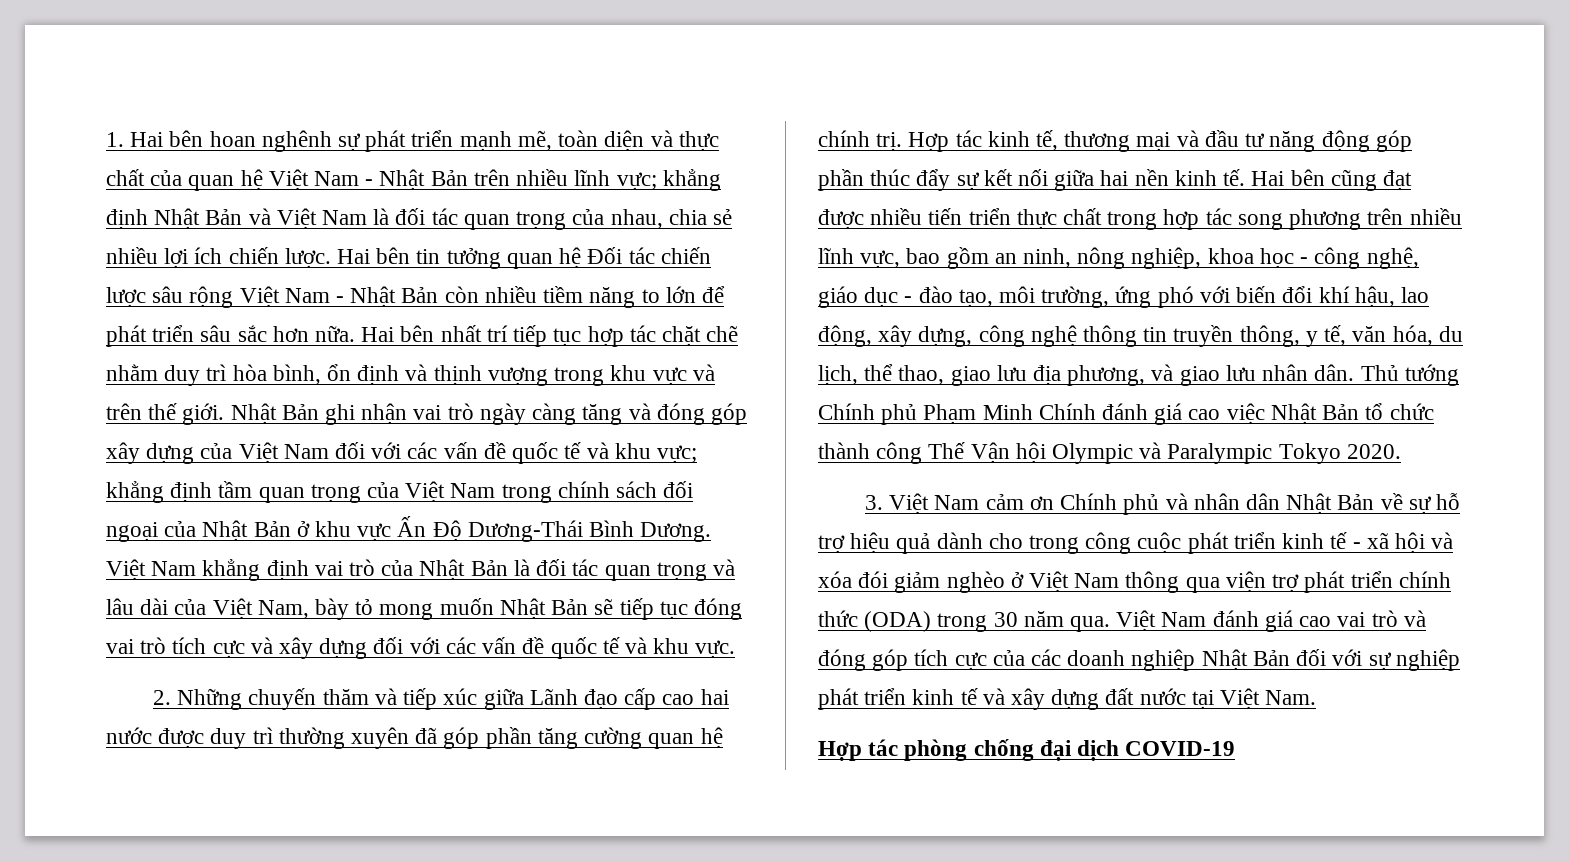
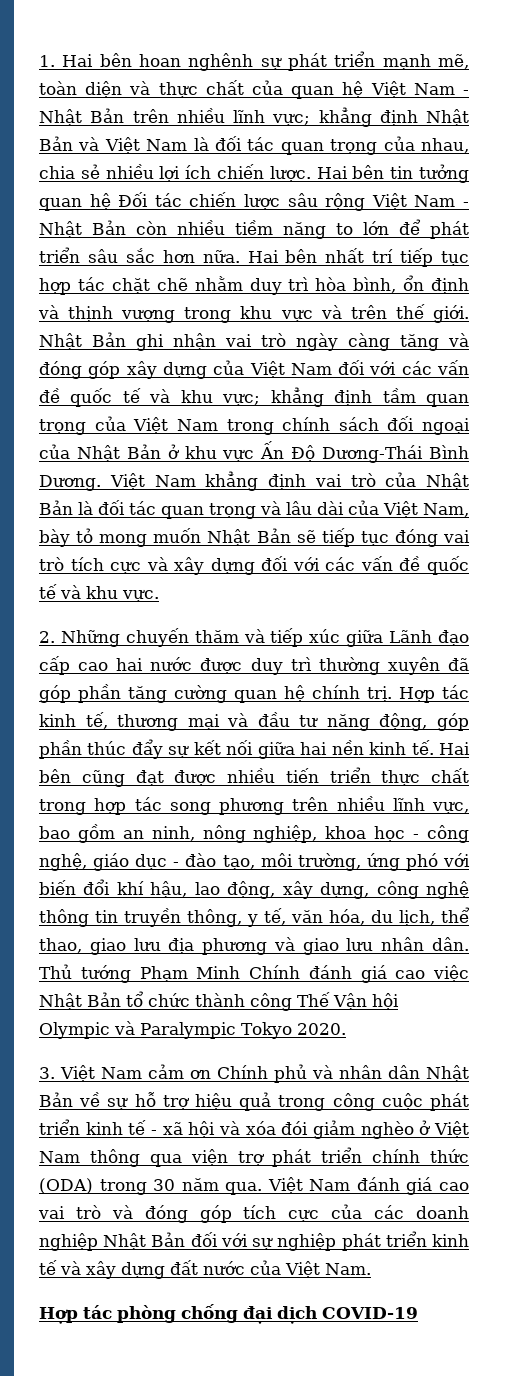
- Hợp tác kinh tế, thương mại và đầu tư năng động góp phần thúc đẩy sự kết nối giữa hai nền kinh tế.
+ Hợp tác kinh tế, thương mại và đầu tư năng động, góp phần thúc đẩy sự kết nối giữa hai nền kinh tế.
- Hai bên cũng đạt được nhiều tiến triển thực chất trong hợp tác song phương trên nhiều lĩnh vực, bao gồm an ninh, nông nghiệp, khoa học - công nghệ, giáo dục - đào tạo, môi trường, ứng phó với biến đổi khí hậu, lao động, xây dựng, công nghệ thông tin truyền thông, y tế, văn hóa, du lịch, thể thao, giao lưu địa phương, và giao lưu nhân dân.
+ Hai bên cũng đạt được nhiều tiến triển thực chất trong hợp tác song phương trên nhiều lĩnh vực, bao gồm an ninh, nông nghiệp, khoa học - công nghệ, giáo dục - đào tạo, môi trường, ứng phó với biến đổi khí hậu, lao động, xây dựng, công nghệ thông tin truyền thông, y tế, văn hóa, du lịch, thể thao, giao lưu địa phương và giao lưu nhân dân.
- Thủ tướng Chính phủ Phạm Minh Chính đánh giá cao việc Nhật Bản tổ chức thành công Thế Vận hội Olympic và Paralympic Tokyo 2020.
+ Thủ tướng Phạm Minh Chính đánh giá cao việc Nhật Bản tổ chức thành công Thế Vận hội Olympic và Paralympic Tokyo 2020.
- 3. Việt Nam cảm ơn Chính phủ và nhân dân Nhật Bản về sự hỗ trợ hiệu quả dành cho trong công cuộc phát triển kinh tế - xã hội và xóa đói giảm nghèo ở Việt Nam thông qua viện trợ phát triển chính thức (ODA) trong 30 năm qua.
+ 3. Việt Nam cảm ơn Chính phủ và nhân dân Nhật Bản về sự hỗ trợ hiệu quả trong công cuộc phát triển kinh tế - xã hội và xóa đói giảm nghèo ở Việt Nam thông qua viện trợ phát triển chính thức (ODA) trong 30 năm qua.
- Việt Nam đánh giá cao vai trò và đóng góp tích cực của các doanh nghiệp Nhật Bản đối với sự nghiệp phát triển kinh tế và xây dựng đất nước tại Việt Nam.
+ Việt Nam đánh giá cao vai trò và đóng góp tích cực của các doanh nghiệp Nhật Bản đối với sự nghiệp phát triển kinh tế và xây dựng đất nước của Việt Nam.

